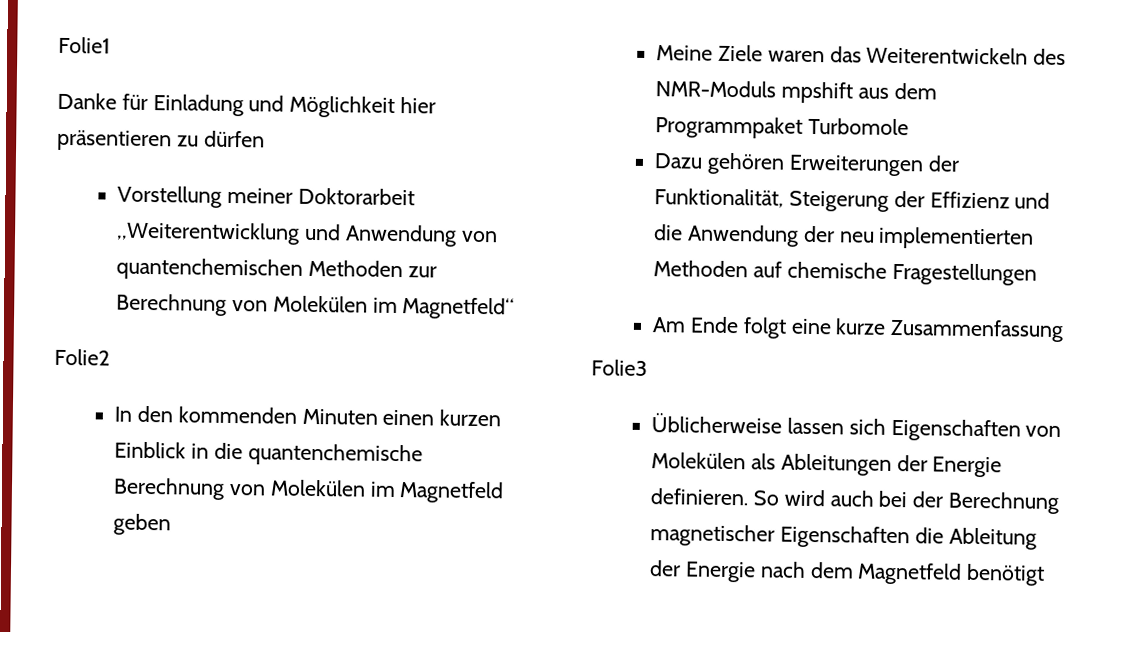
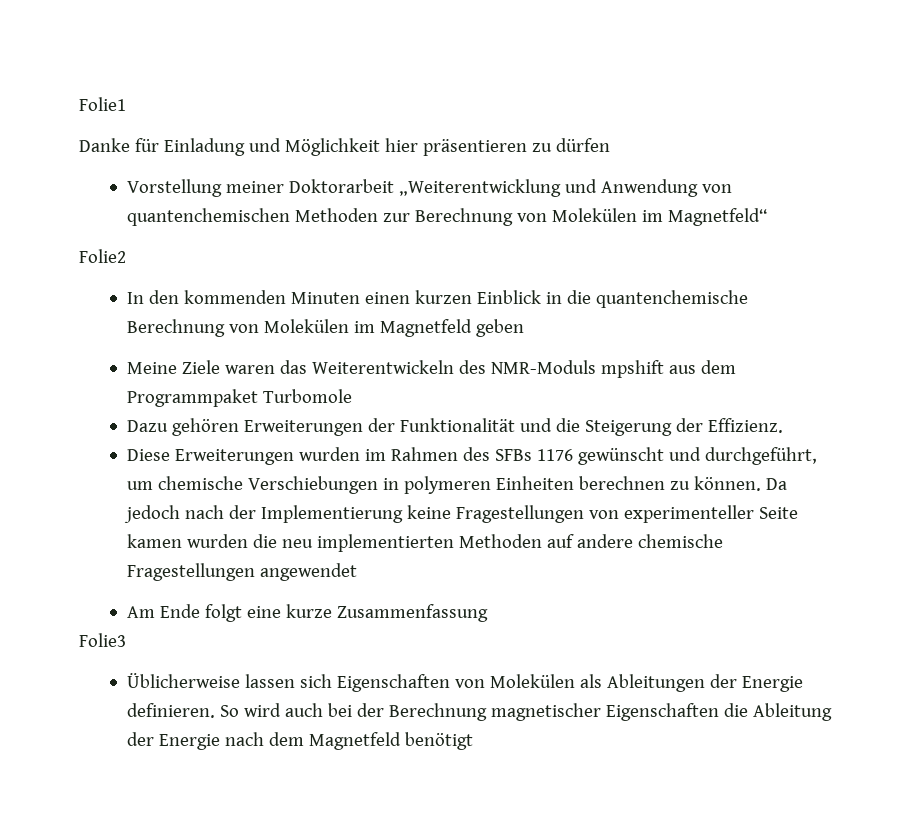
- Dazu gehören Erweiterungen der Funktionalität, Steigerung der Effizienz und die Anwendung der neu implementierten Methoden auf chemische Fragestellungen
+ Dazu gehören Erweiterungen der Funktionalität und die Steigerung der Effizienz.
+ Diese Erweiterungen wurden im Rahmen des SFBs 1176 gewünscht und durchgeführt, um chemische Verschiebungen in polymeren Einheiten berechnen zu können. Da jedoch nach der Implementierung keine Fragestellungen von experimenteller Seite kamen wurden die neu implementierten Methoden auf andere chemische Fragestellungen angewendet

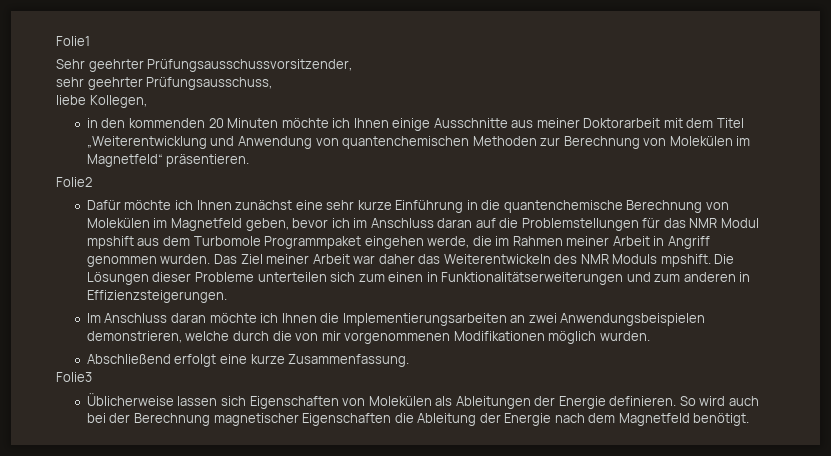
- Danke für Einladung und Möglichkeit hier präsentieren zu dürfen
- Vorstellung meiner Doktorarbeit „Weiterentwicklung und Anwendung von quantenchemischen Methoden zur Berechnung von Molekülen im Magnetfeld“
+ Sehr geehrter Prüfungsausschussvorsitzender,
+ sehr geehrter Prüfungsausschuss,
+ liebe Kollegen,
+ in den kommenden 20 Minuten möchte ich Ihnen einige Ausschnitte aus meiner Doktorarbeit mit dem Titel „Weiterentwicklung und Anwendung von quantenchemischen Methoden zur Berechnung von Molekülen im Magnetfeld“ präsentieren.
- In den kommenden Minuten einen kurzen Einblick in die quantenchemische Berechnung von Molekülen im Magnetfeld geben
- Meine Ziele waren das Weiterentwickeln des NMR-Moduls mpshift aus dem Programmpaket Turbomole
- Dazu gehören Erweiterungen der Funktionalität und die Steigerung der Effizienz.
- Diese Erweiterungen wurden im Rahmen des SFBs 1176 gewünscht und durchgeführt, um chemische Verschiebungen in polymeren Einheiten berechnen zu können. Da jedoch nach der Implementierung keine Fragestellungen von experimenteller Seite kamen wurden die neu implementierten Methoden auf andere chemische Fragestellungen angewendet
- Am Ende folgt eine kurze Zusammenfassung
+ Dafür möchte ich Ihnen zunächst eine sehr kurze Einführung in die quantenchemische Berechnung von Molekülen im Magnetfeld geben, bevor ich im Anschluss daran auf die Problemstellungen für das NMR Modul mpshift aus dem Turbomole Programmpaket eingehen werde, die im Rahmen meiner Arbeit in Angriff genommen wurden. Das Ziel meiner Arbeit war daher das Weiterentwickeln des NMR Moduls mpshift. Die Lösungen dieser Probleme unterteilen sich zum einen in Funktionalitätserweiterungen und zum anderen in Effizienzsteigerungen.
+ Im Anschluss daran möchte ich Ihnen die Implementierungsarbeiten an zwei Anwendungsbeispielen demonstrieren, welche durch die von mir vorgenommenen Modifikationen möglich wurden.
+ Abschließend erfolgt eine kurze Zusammenfassung.
- So wird auch bei der Berechnung magnetischer Eigenschaften die Ableitung der Energie nach dem Magnetfeld benötigt
+ So wird auch bei der Berechnung magnetischer Eigenschaften die Ableitung der Energie nach dem Magnetfeld benötigt.

